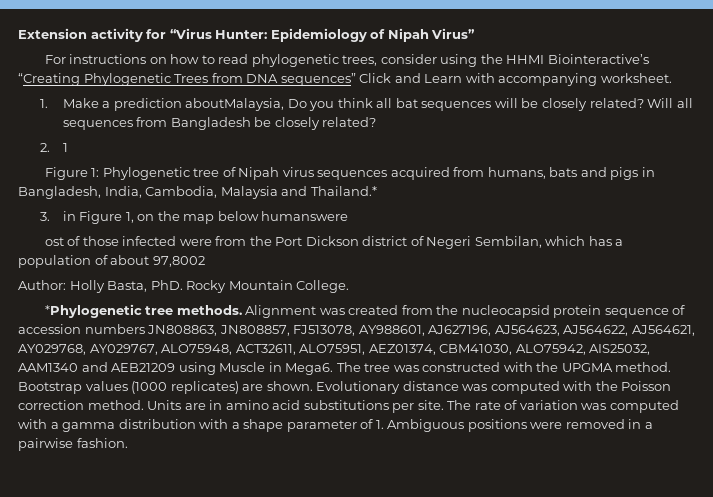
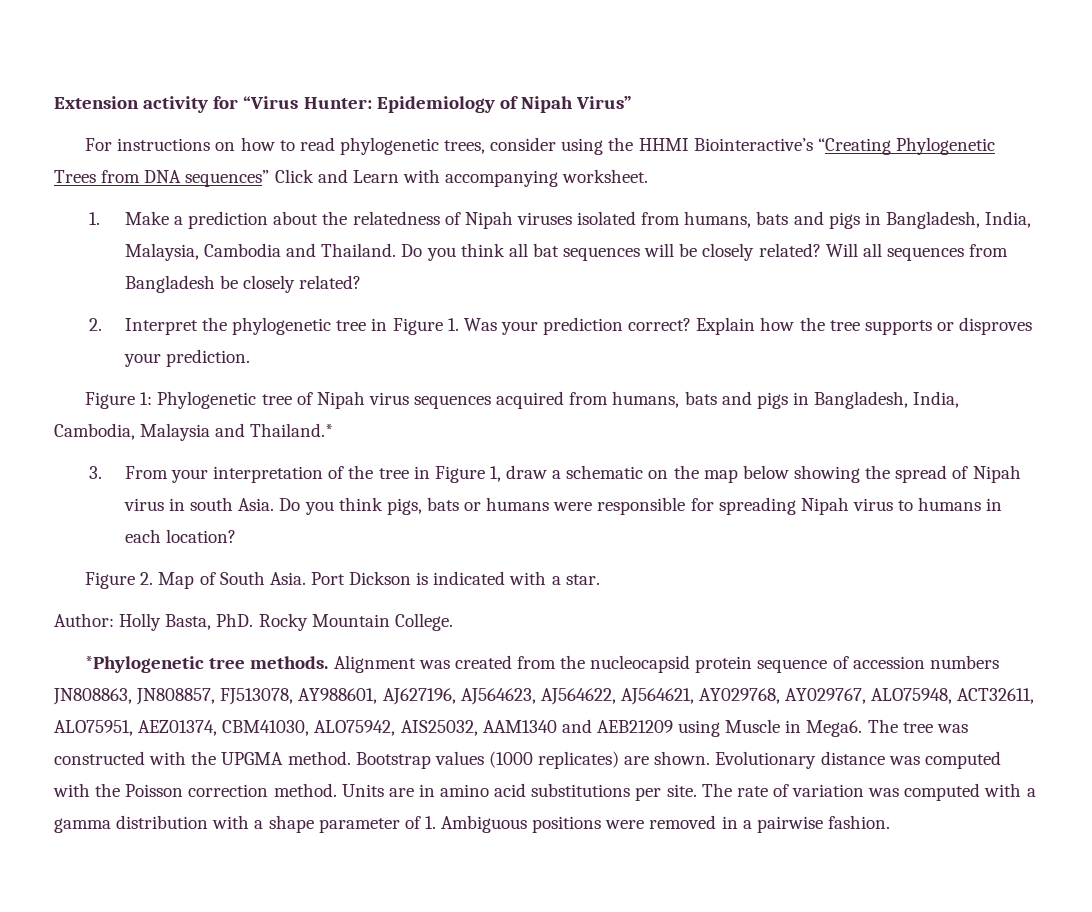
- 1. Make a prediction aboutMalaysia, Do you think all bat sequences will be closely related?
+ 1. Make a prediction about the relatedness of Nipah viruses isolated from humans, bats and pigs in Bangladesh, India, Malaysia, Cambodia and Thailand. Do you think all bat sequences will be closely related?
- 2. 1
+ 2. Interpret the phylogenetic tree in Figure 1. Was your prediction correct? Explain how the tree supports or disproves your prediction.
- 3. in Figure 1, on the map below humanswere
- ost of those infected were from the Port Dickson district of Negeri Sembilan, which has a population of about 97,8002
+ 3. From your interpretation of the tree in Figure 1, draw a schematic on the map below showing the spread of Nipah virus in south Asia. Do you think pigs, bats or humans were responsible for spreading Nipah virus to humans in each location?
+ Figure 2. Map of South Asia. Port Dickson is indicated with a star.

